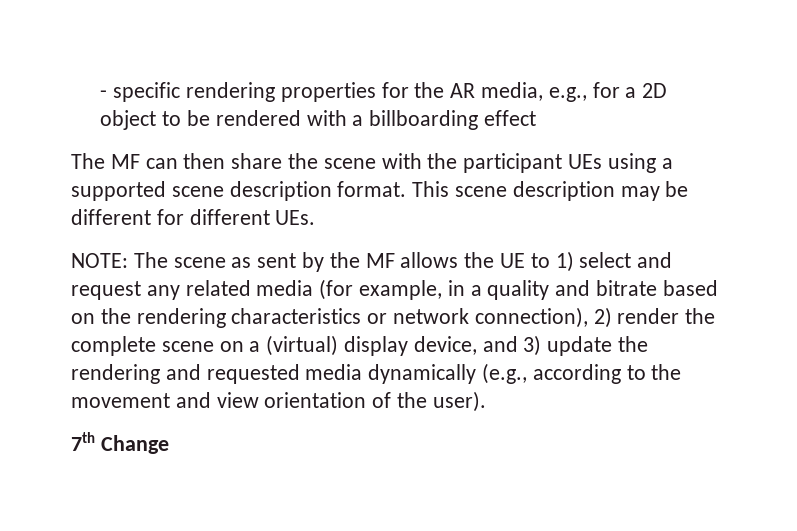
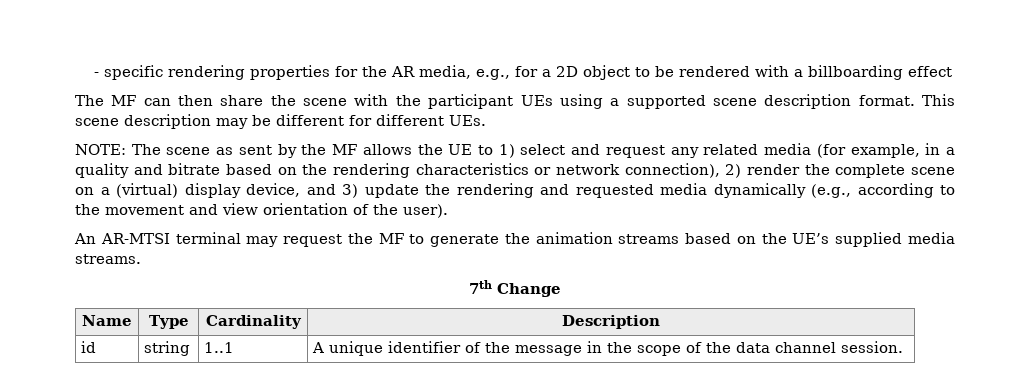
+ An AR-MTSI terminal may request the MF to generate the animation streams based on the UE’s supplied media streams.
  7th Change
+ Name | Type | Cardinality | Description
+ id | string | 1..1 | A unique identifier of the message in the scope of the data channel session.

